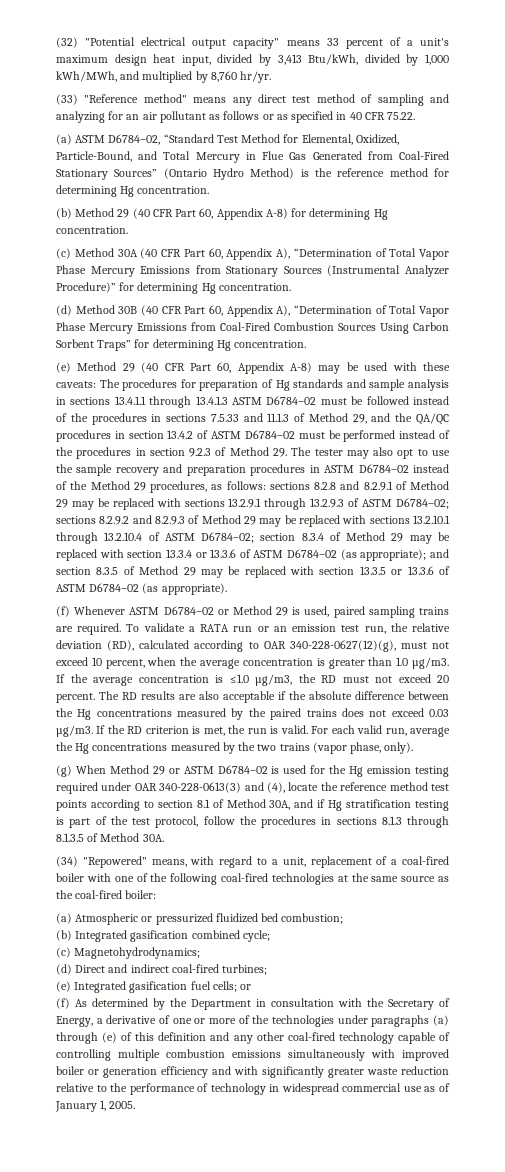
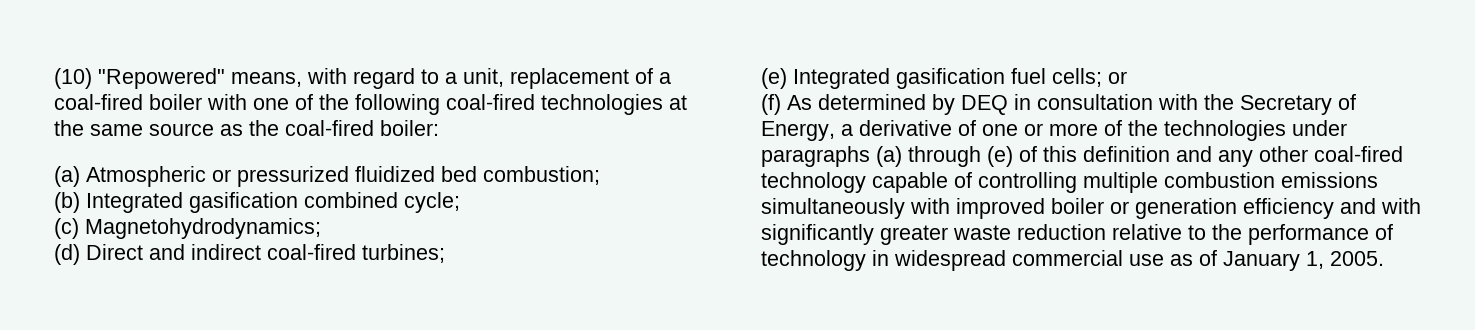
- (32) "Potential electrical output capacity" means 33 percent of a unit's maximum design heat input, divided by 3,413 Btu/kWh, divided by 1,000 kWh/MWh, and multiplied by 8,760 hr/yr.
- (33) "Reference method" means any direct test method of sampling and analyzing for an air pollutant as follows or as specified in 40 CFR 75.22.
- (a) ASTM D6784–02, “Standard Test Method for Elemental, Oxidized, Particle-Bound, and Total Mercury in Flue Gas Generated from Coal-Fired Stationary Sources” (Ontario Hydro Method) is the reference method for determining Hg concentration.
- (b) Method 29 (40 CFR Part 60, Appendix A-8) for determining Hg concentration.
- (c) Method 30A (40 CFR Part 60, Appendix A), “Determination of Total Vapor Phase Mercury Emissions from Stationary Sources (Instrumental Analyzer Procedure)” for determining Hg concentration.
- (d) Method 30B (40 CFR Part 60, Appendix A), “Determination of Total Vapor Phase Mercury Emissions from Coal-Fired Combustion Sources Using Carbon Sorbent Traps” for determining Hg concentration.
- (e) Method 29 (40 CFR Part 60, Appendix A-8) may be used with these caveats: The procedures for preparation of Hg standards and sample analysis in sections 13.4.1.1 through 13.4.1.3 ASTM D6784–02 must be followed instead of the procedures in sections 7.5.33 and 11.1.3 of Method 29, and the QA/QC procedures in section 13.4.2 of ASTM D6784–02 must be performed instead of the procedures in section 9.2.3 of Method 29. The tester may also opt to use the sample recovery and preparation procedures in ASTM D6784–02 instead of the Method 29 procedures, as follows: sections 8.2.8 and 8.2.9.1 of Method 29 may be replaced with sections 13.2.9.1 through 13.2.9.3 of ASTM D6784–02; sections 8.2.9.2 and 8.2.9.3 of Method 29 may be replaced with sections 13.2.10.1 through 13.2.10.4 of ASTM D6784–02; section 8.3.4 of Method 29 may be replaced with section 13.3.4 or 13.3.6 of ASTM D6784–02 (as appropriate); and section 8.3.5 of Method 29 may be replaced with section 13.3.5 or 13.3.6 of ASTM D6784–02 (as appropriate).
- (f) Whenever ASTM D6784–02 or Method 29 is used, paired sampling trains are required. To validate a RATA run or an emission test run, the relative deviation (RD), calculated according to OAR 340-228-0627(12)(g), must not exceed 10 percent, when the average concentration is greater than 1.0 µg/m3. If the average concentration is ≤1.0 µg/m3, the RD must not exceed 20 percent. The RD results are also acceptable if the absolute difference between the Hg concentrations measured by the paired trains does not exceed 0.03 µg/m3. If the RD criterion is met, the run is valid. For each valid run, average the Hg concentrations measured by the two trains (vapor phase, only).
- (g) When Method 29 or ASTM D6784–02 is used for the Hg emission testing required under OAR 340-228-0613(3) and (4), locate the reference method test points according to section 8.1 of Method 30A, and if Hg stratification testing is part of the test protocol, follow the procedures in sections 8.1.3 through 8.1.3.5 of Method 30A.
- (34) "Repowered" means, with regard to a unit, replacement of a coal-fired boiler with one of the following coal-fired technologies at the same source as the coal-fired boiler:
+ (10) "Repowered" means, with regard to a unit, replacement of a coal-fired boiler with one of the following coal-fired technologies at the same source as the coal-fired boiler:
- (f) As determined by the Department in consultation with the Secretary of Energy, a derivative of one or more of the technologies under paragraphs (a) through (e) of this definition and any other coal-fired technology capable of controlling multiple combustion emissions simultaneously with improved boiler or generation efficiency and with significantly greater waste reduction relative to the performance of technology in widespread commercial use as of January 1, 2005.
+ (f) As determined by DEQ in consultation with the Secretary of Energy, a derivative of one or more of the technologies under paragraphs (a) through (e) of this definition and any other coal-fired technology capable of controlling multiple combustion emissions simultaneously with improved boiler or generation efficiency and with significantly greater waste reduction relative to the performance of technology in widespread commercial use as of January 1, 2005.

